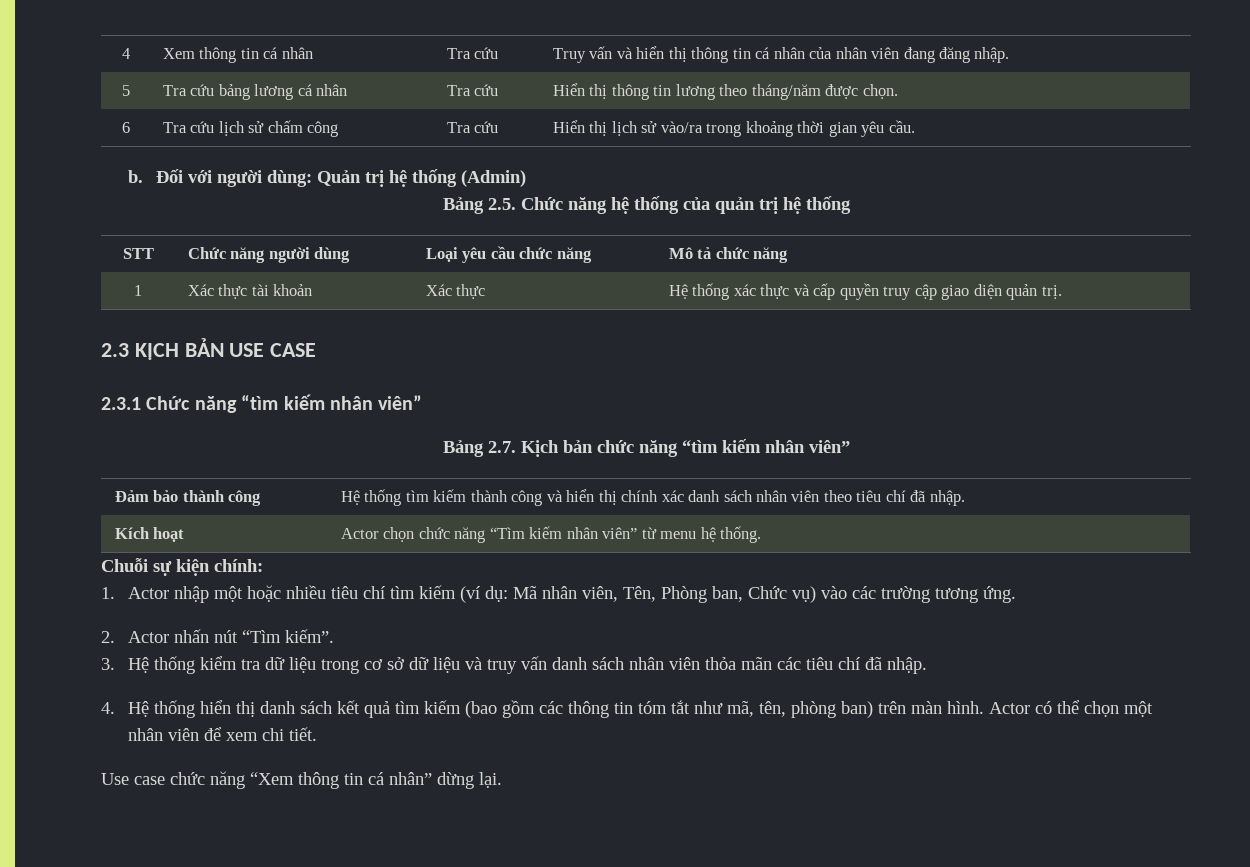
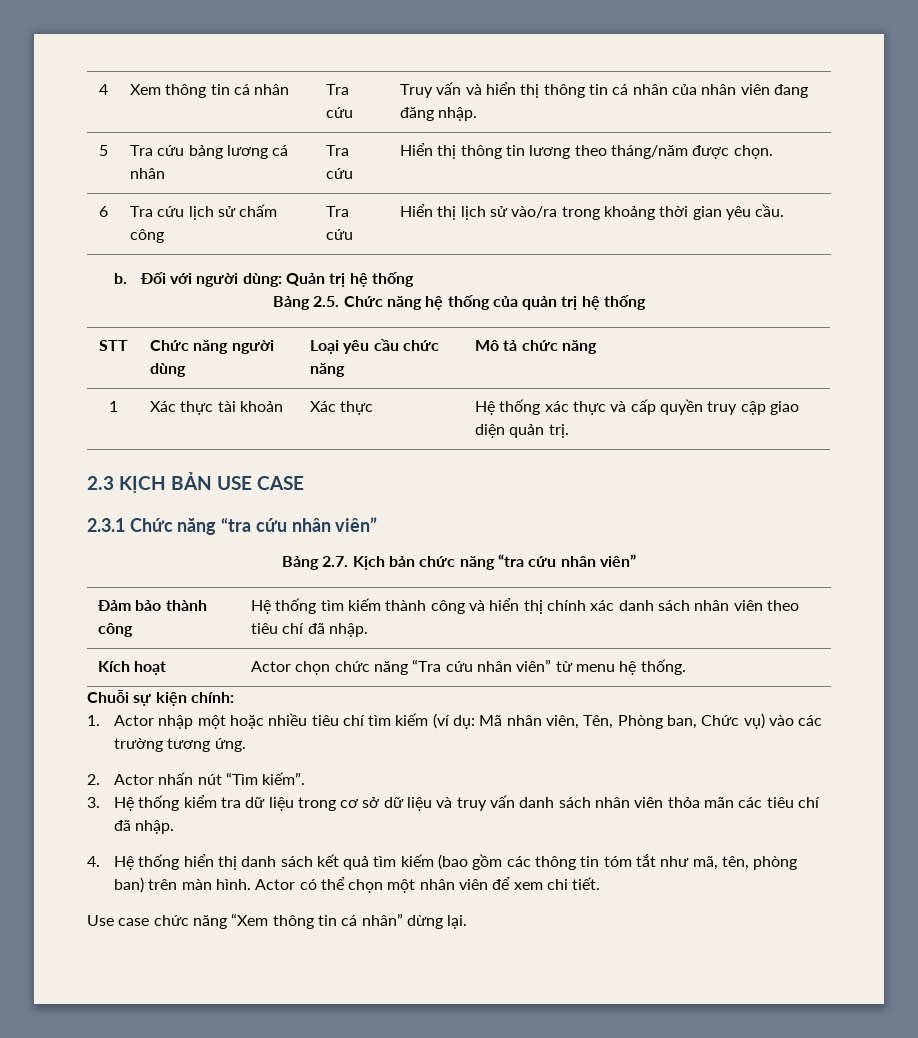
- Đối với người dùng: Quản trị hệ thống (Admin)
+ Đối với người dùng: Quản trị hệ thống
- 2.3.1 Chức năng “tìm kiếm nhân viên”
+ 2.3.1 Chức năng “tra cứu nhân viên”
- Bảng 2.7. Kịch bản chức năng “tìm kiếm nhân viên”
+ Bảng 2.7. Kịch bản chức năng “tra cứu nhân viên”
- Kích hoạt | Actor chọn chức năng “Tìm kiếm nhân viên” từ menu hệ thống.
+ Kích hoạt | Actor chọn chức năng “Tra cứu nhân viên” từ menu hệ thống.

